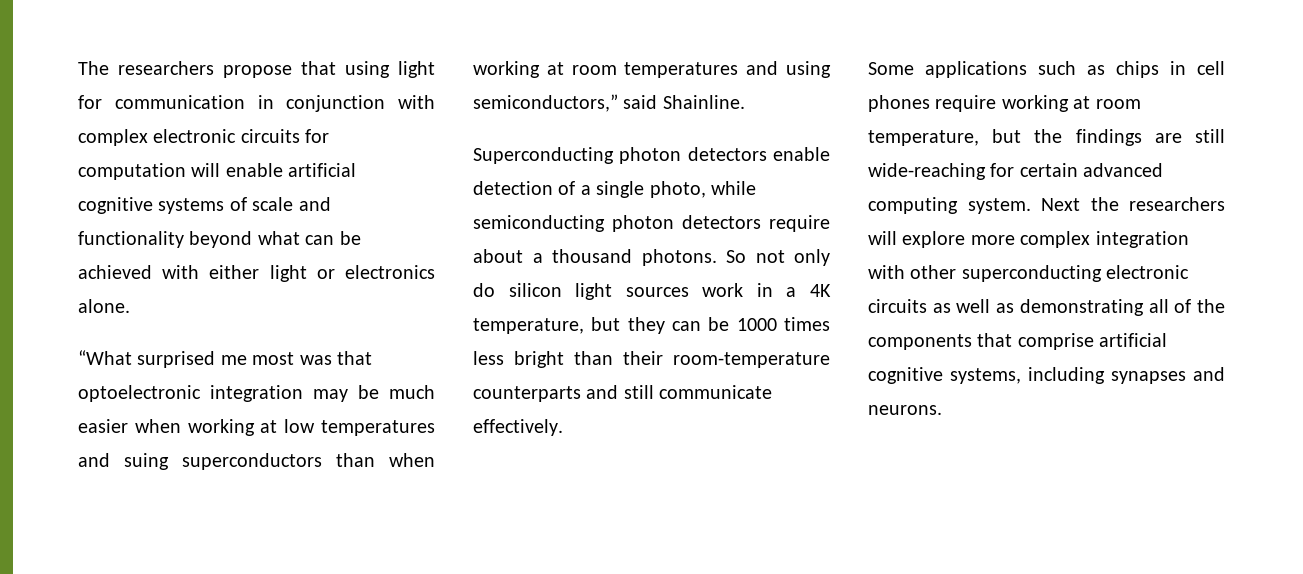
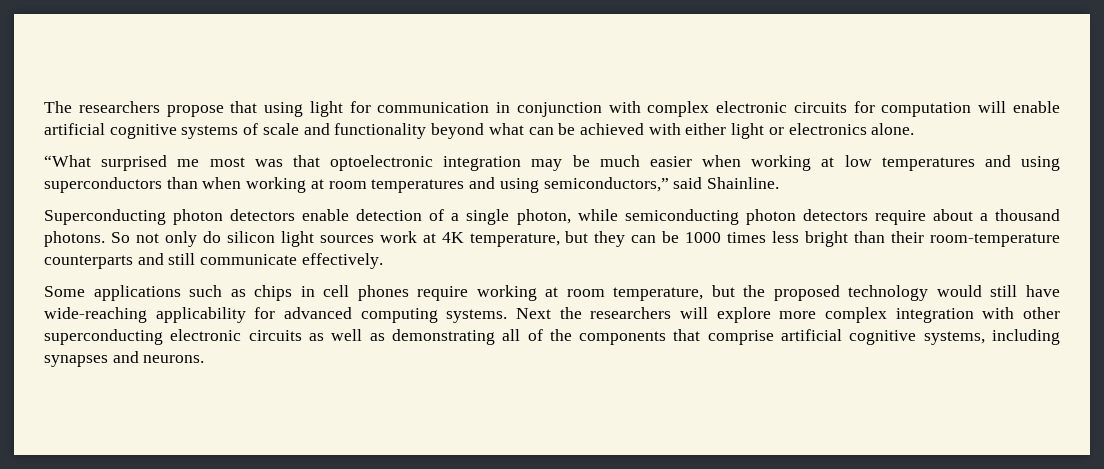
- “What surprised me most was that optoelectronic integration may be much easier when working at low temperatures and suing superconductors than when working at room temperatures and using semiconductors,” said Shainline.
+ “What surprised me most was that optoelectronic integration may be much easier when working at low temperatures and using superconductors than when working at room temperatures and using semiconductors,” said Shainline.
- Superconducting photon detectors enable detection of a single photo, while semiconducting photon detectors require about a thousand photons.
+ Superconducting photon detectors enable detection of a single photon, while semiconducting photon detectors require about a thousand photons.
- So not only do silicon light sources work in a 4K temperature, but they can be 1000 times less bright than their room-temperature counterparts and still communicate effectively.
+ So not only do silicon light sources work at 4K temperature, but they can be 1000 times less bright than their room-temperature counterparts and still communicate effectively.
- Some applications such as chips in cell phones require working at room temperature, but the findings are still wide-reaching for certain advanced computing system.
+ Some applications such as chips in cell phones require working at room temperature, but the proposed technology would still have wide-reaching applicability for advanced computing systems.

